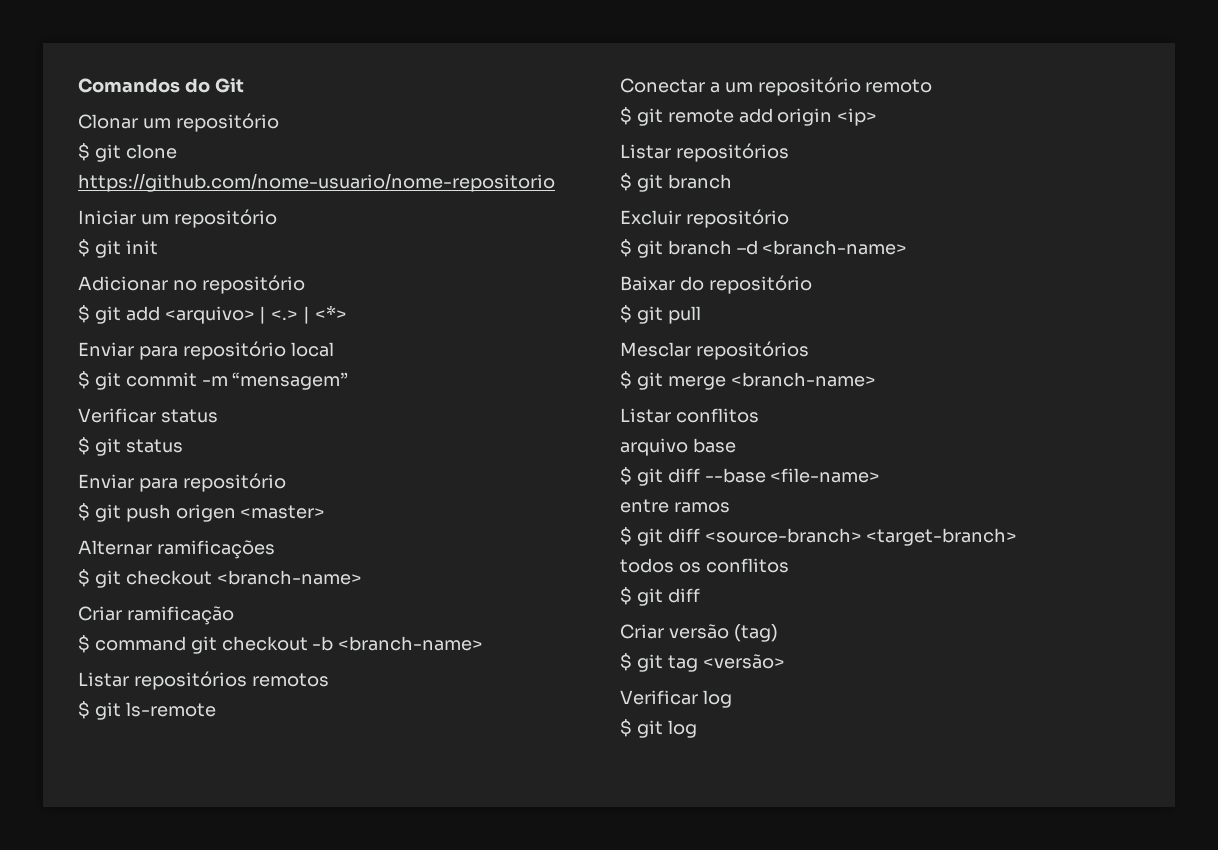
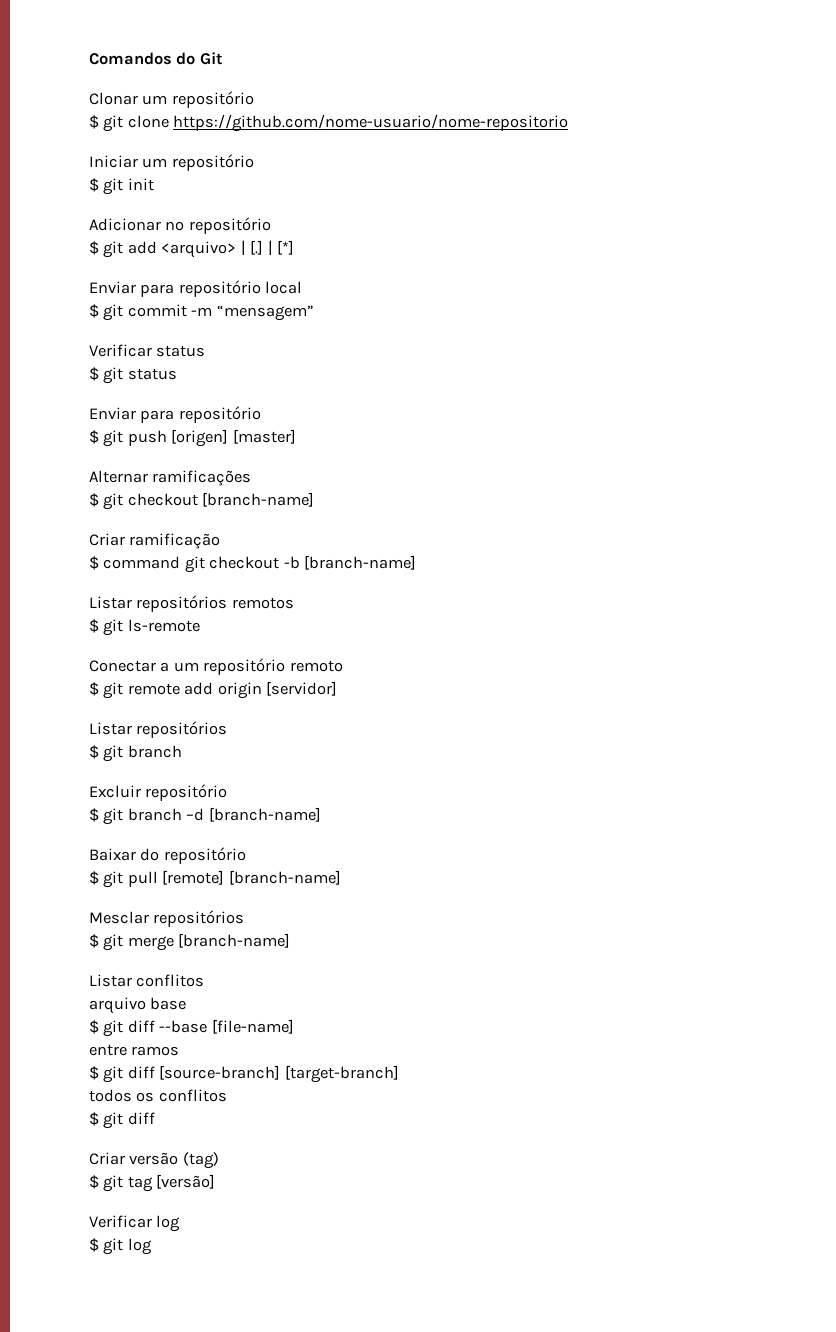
- $ git add <arquivo> | <.> | <*>
+ $ git add <arquivo> | [.] | [*]
- $ git push origen <master>
+ $ git push [origen] [master]
- $ git checkout <branch-name>
+ $ git checkout [branch-name]
- $ command git checkout -b <branch-name>
+ $ command git checkout -b [branch-name]
- $ git remote add origin <ip>
+ $ git remote add origin [servidor]
- $ git branch –d <branch-name>
+ $ git branch –d [branch-name]
- $ git pull
+ $ git pull [remote] [branch-name]
- $ git merge <branch-name>
+ $ git merge [branch-name]
- $ git diff --base <file-name>
+ $ git diff --base [file-name]
- $ git diff <source-branch> <target-branch>
+ $ git diff [source-branch] [target-branch]
- $ git tag <versão>
+ $ git tag [versão]

